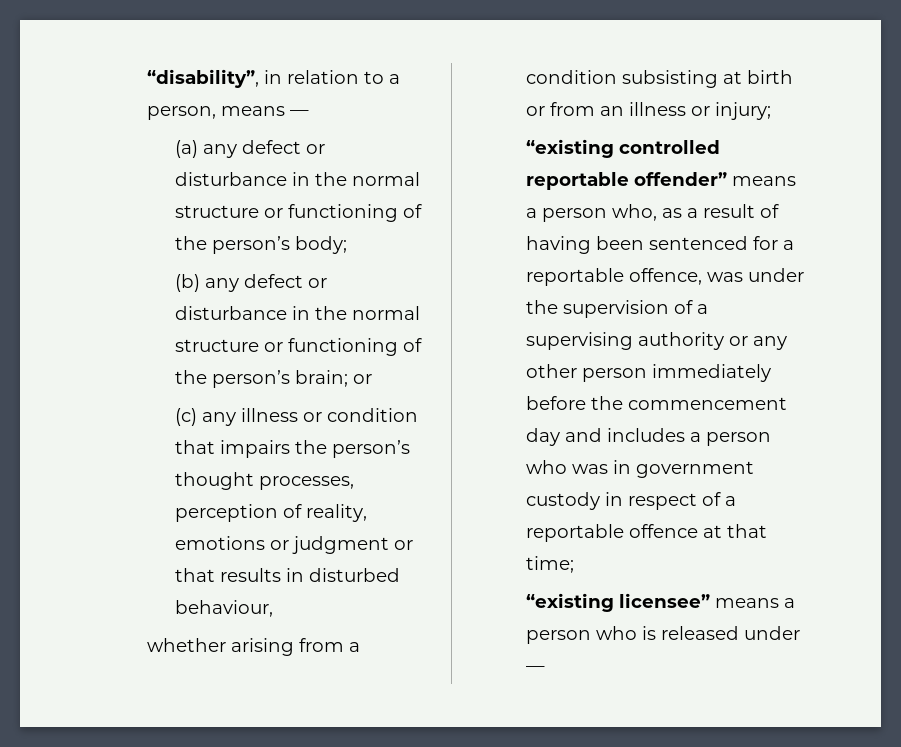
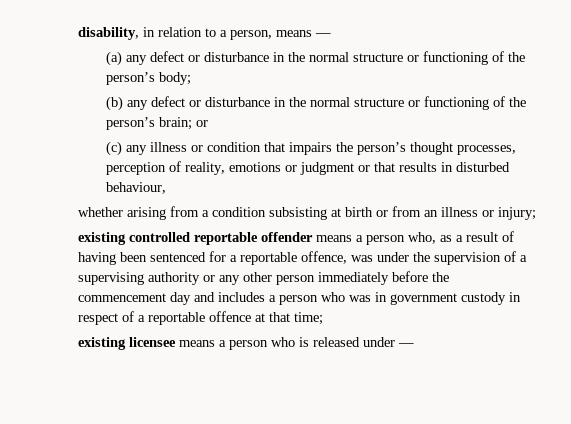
- “disability”, in relation to a person, means —
+ disability, in relation to a person, means —
- “existing controlled reportable offender” means a person who, as a result of having been sentenced for a reportable offence, was under the supervision of a supervising authority or any other person immediately before the commencement day and includes a person who was in government custody in respect of a reportable offence at that time;
+ existing controlled reportable offender means a person who, as a result of having been sentenced for a reportable offence, was under the supervision of a supervising authority or any other person immediately before the commencement day and includes a person who was in government custody in respect of a reportable offence at that time;
- “existing licensee” means a person who is released under —
+ existing licensee means a person who is released under —

